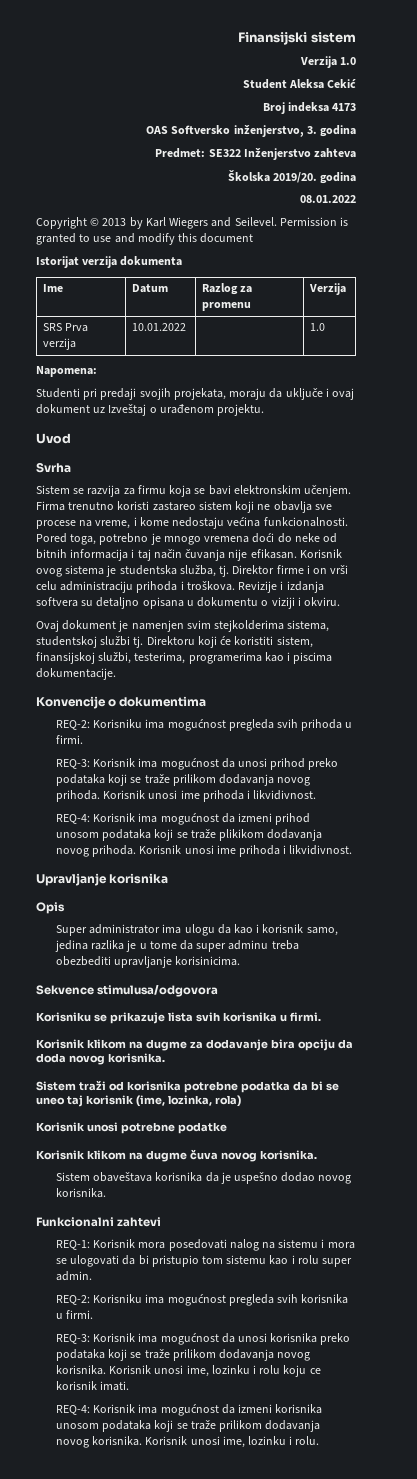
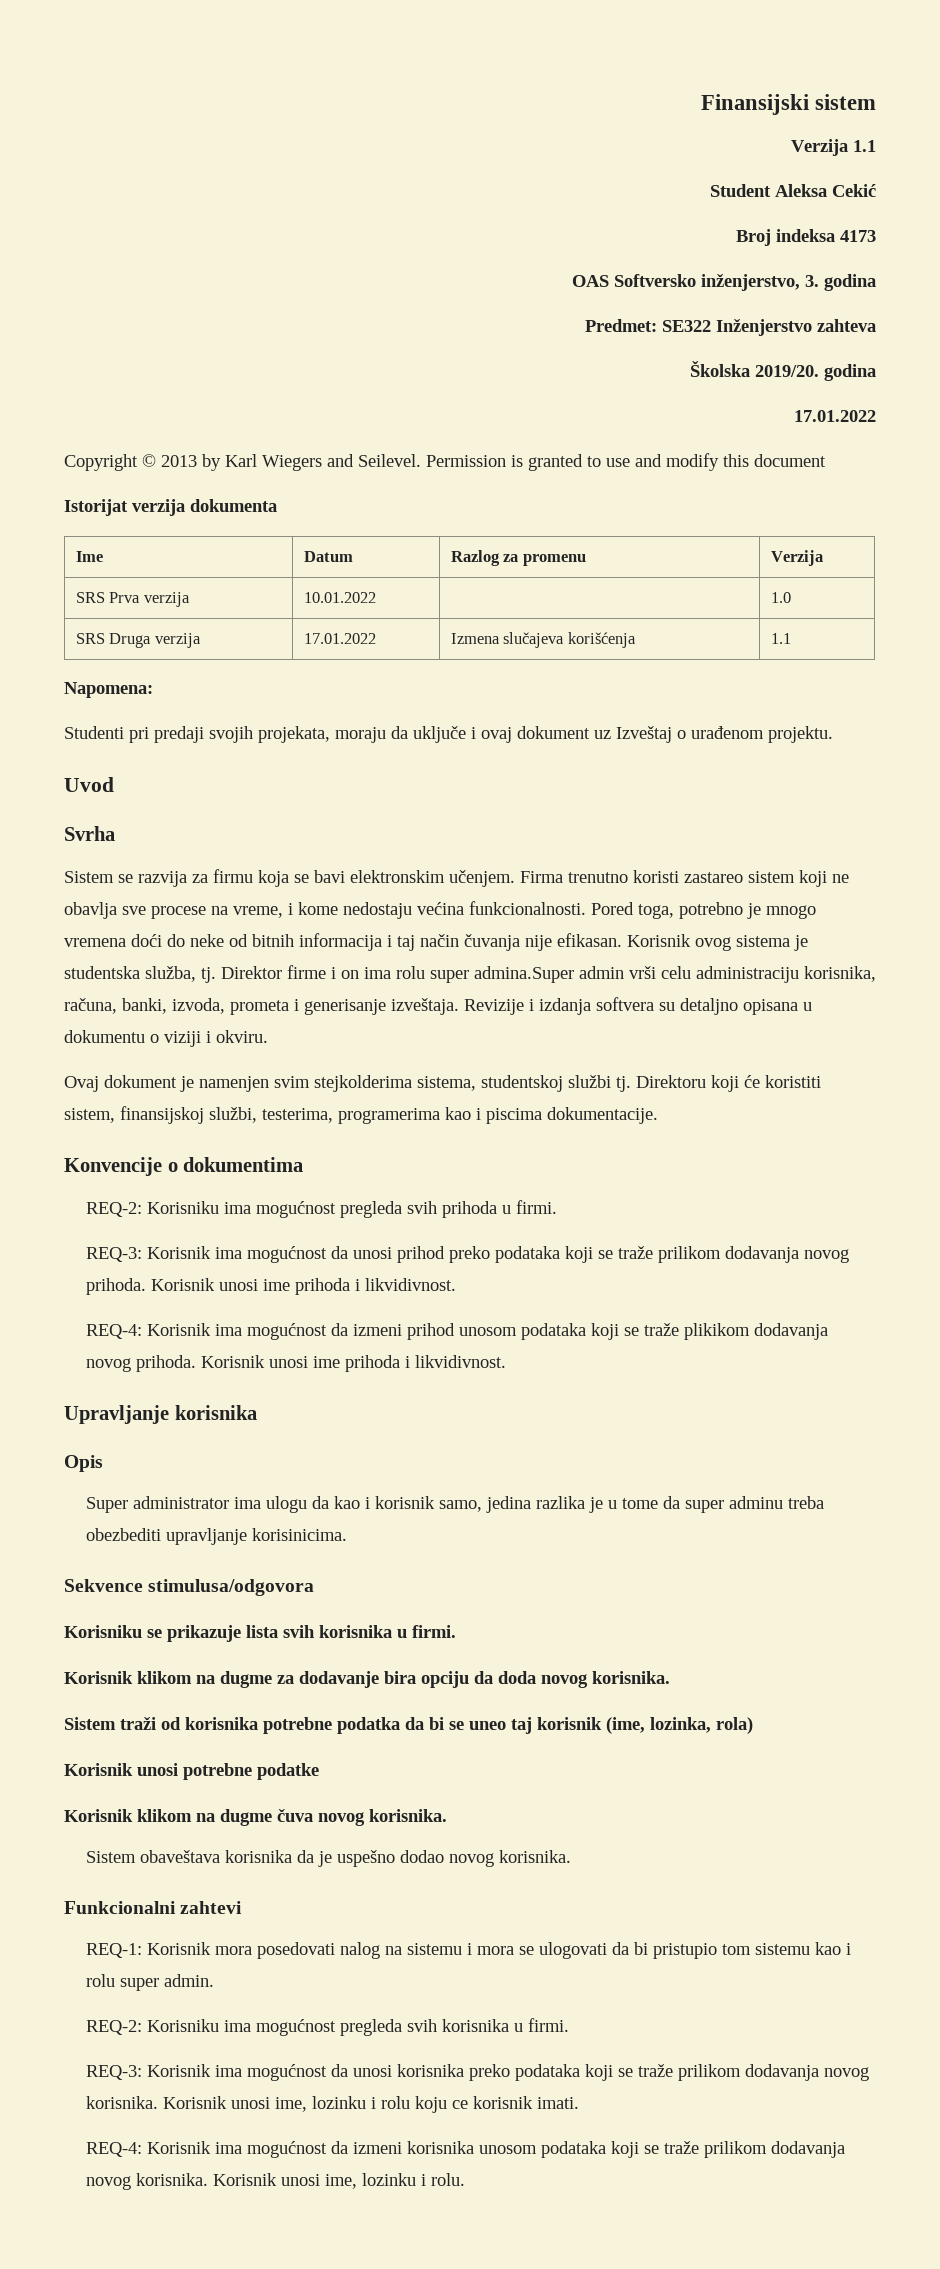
- Verzija 1.0
+ Verzija 1.1
  Školska 2019/20. godina
- 08.01.2022
+ 17.01.2022
+ SRS Druga verzija | 17.01.2022 | Izmena slučajeva korišćenja | 1.1
- Direktor firme i on vrši celu administraciju prihoda i troškova.
+ Direktor firme i on ima rolu super admina.Super admin vrši celu administraciju korisnika, računa, banki, izvoda, prometa i generisanje izveštaja.

